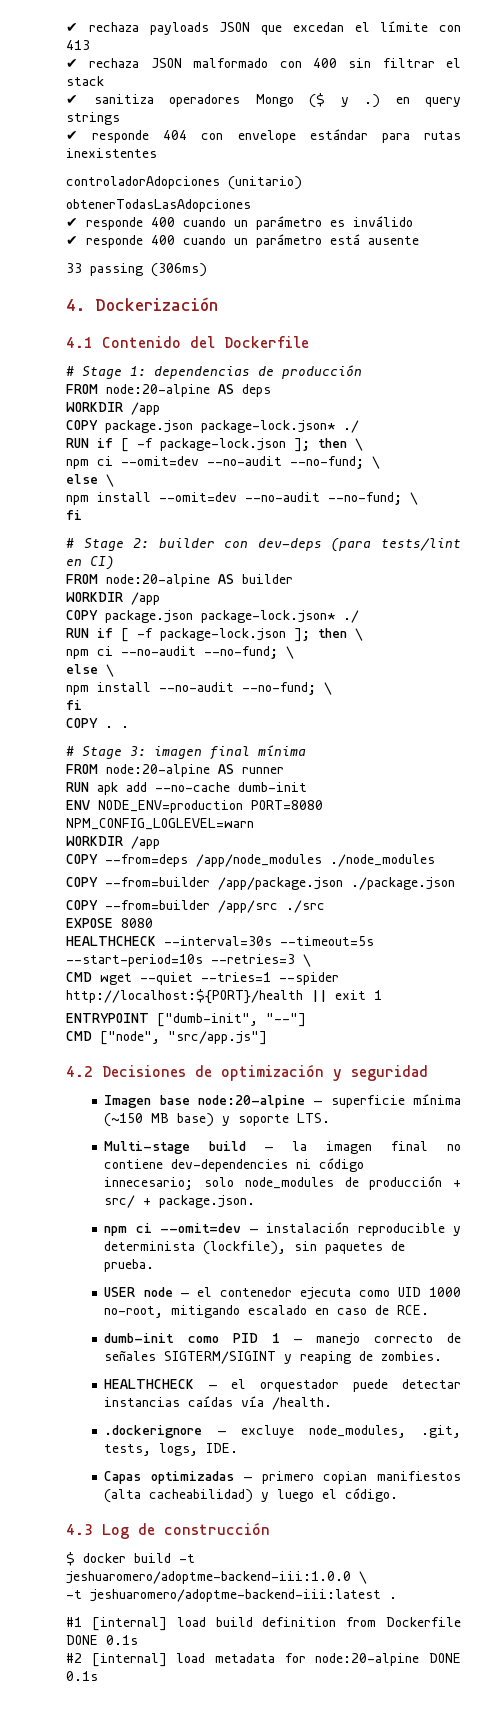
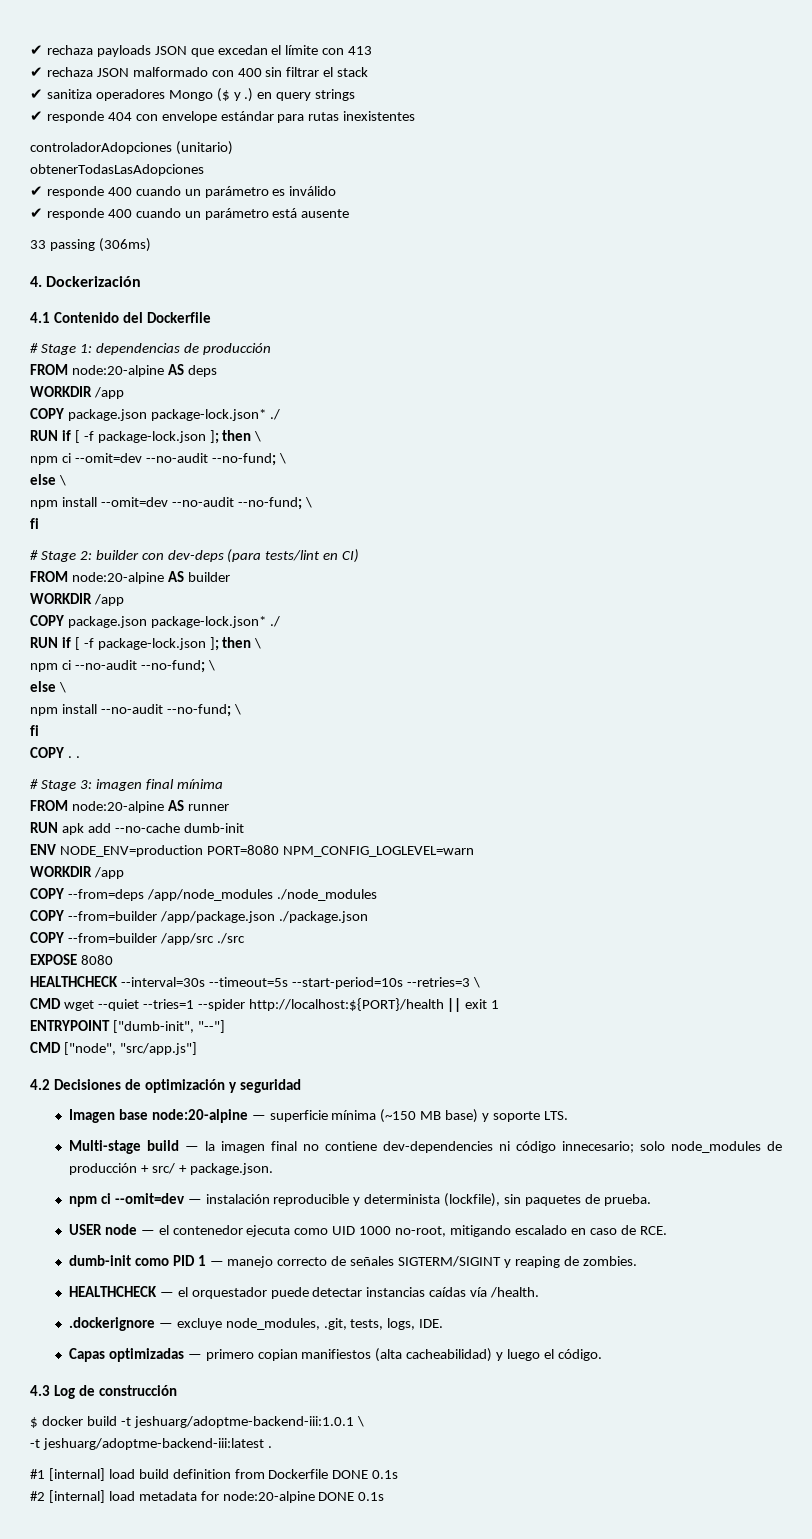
- $ docker build -t jeshuaromero/adoptme-backend-iii:1.0.0 \
+ $ docker build -t jeshuarg/adoptme-backend-iii:1.0.1 \
- -t jeshuaromero/adoptme-backend-iii:latest .
+ -t jeshuarg/adoptme-backend-iii:latest .

